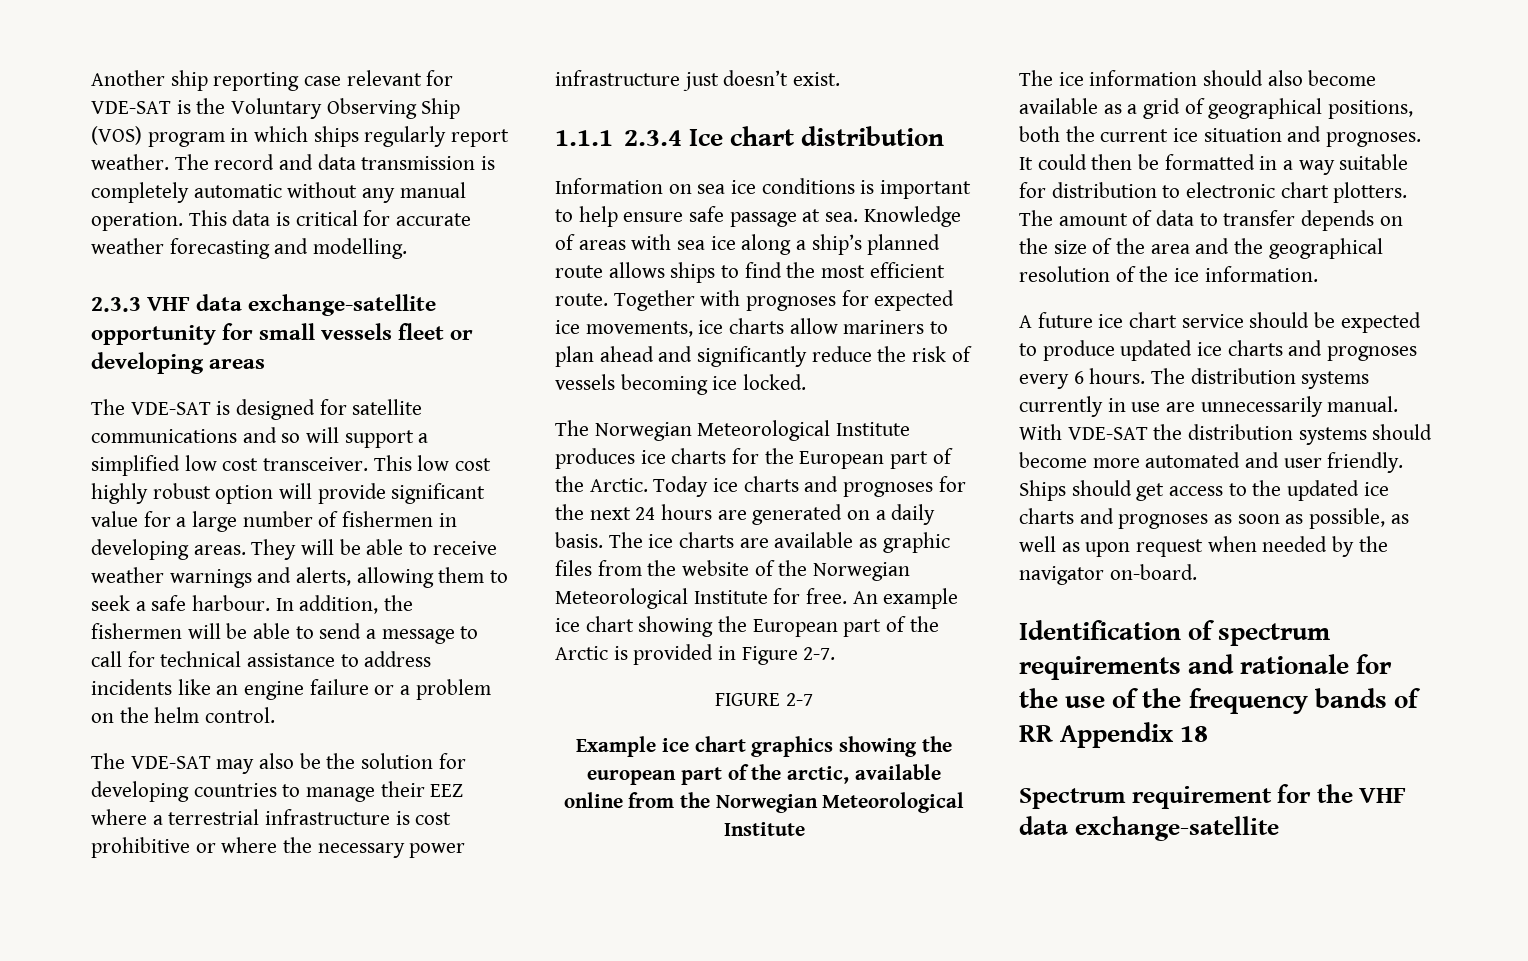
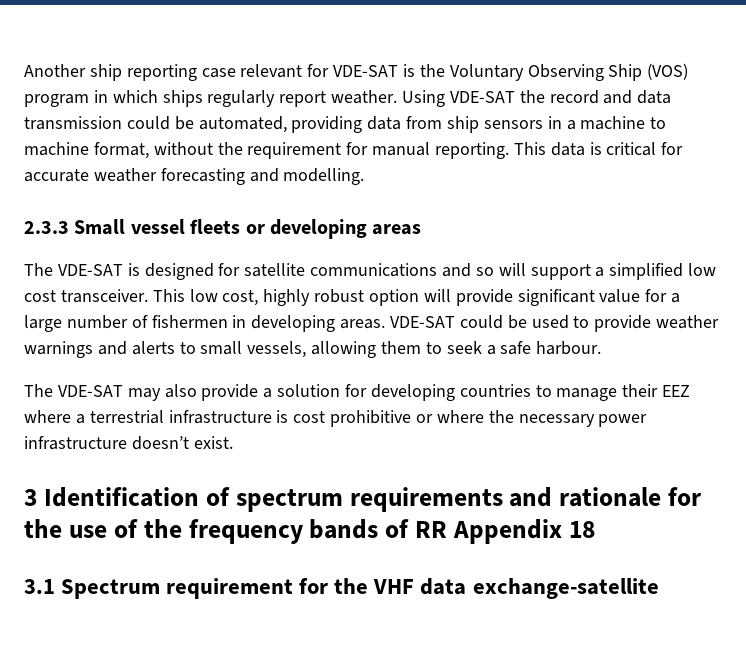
- The record and data transmission is completely automatic without any manual operation.
+ Using VDE-SAT the record and data transmission could be automated, providing data from ship sensors in a machine to machine format, without the requirement for manual reporting.
- 2.3.3 VHF data exchange-satellite opportunity for small vessels fleet or developing areas
+ 2.3.3 Small vessel fleets or developing areas
- This low cost highly robust option will provide significant value for a large number of fishermen in developing areas.
+ This low cost, highly robust option will provide significant value for a large number of fishermen in developing areas.
- They will be able to receive weather warnings and alerts, allowing them to seek a safe harbour. In addition, the fishermen will be able to send a message to call for technical assistance to address incidents like an engine failure or a problem on the helm control.
+ VDE-SAT could be used to provide weather warnings and alerts to small vessels, allowing them to seek a safe harbour.
- The VDE-SAT may also be the solution for developing countries to manage their EEZ where a terrestrial infrastructure is cost prohibitive or where the necessary power infrastructure just doesn’t exist.
+ The VDE-SAT may also provide a solution for developing countries to manage their EEZ where a terrestrial infrastructure is cost prohibitive or where the necessary power infrastructure doesn’t exist.
- 1.1.1 2.3.4 Ice chart distribution
- Information on sea ice conditions is important to help ensure safe passage at sea. Knowledge of areas with sea ice along a ship’s planned route allows ships to find the most efficient route. Together with prognoses for expected ice movements, ice charts allow mariners to plan ahead and significantly reduce the risk of vessels becoming ice locked.
- The Norwegian Meteorological Institute produces ice charts for the European part of the Arctic. Today ice charts and prognoses for the next 24 hours are generated on a daily basis. The ice charts are available as graphic files from the website of the Norwegian Meteorological Institute for free. An example ice chart showing the European part of the Arctic is provided in Figure 2-7.
- FIGURE 2-7
- Example ice chart graphics showing the european part of the arctic, available online from the Norwegian Meteorological Institute
- The ice information should also become available as a grid of geographical positions, both the current ice situation and prognoses. It could then be formatted in a way suitable for distribution to electronic chart plotters. The amount of data to transfer depends on the size of the area and the geographical resolution of the ice information.
- A future ice chart service should be expected to produce updated ice charts and prognoses every 6 hours. The distribution systems currently in use are unnecessarily manual. With VDE-SAT the distribution systems should become more automated and user friendly. Ships should get access to the updated ice charts and prognoses as soon as possible, as well as upon request when needed by the navigator on-board.
- Identification of spectrum requirements and rationale for the use of the frequency bands of RR Appendix 18
+ 3 Identification of spectrum requirements and rationale for the use of the frequency bands of RR Appendix 18
- Spectrum requirement for the VHF data exchange-satellite
+ 3.1 Spectrum requirement for the VHF data exchange-satellite

